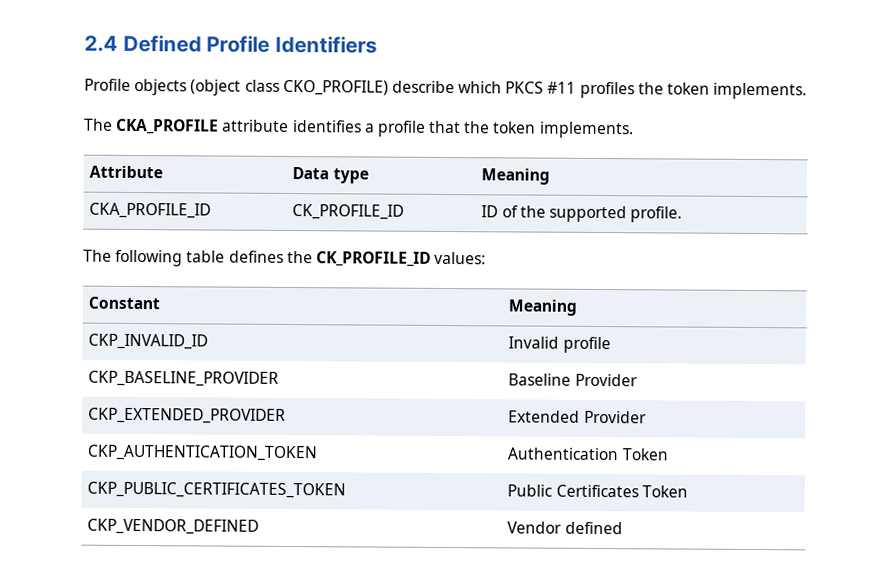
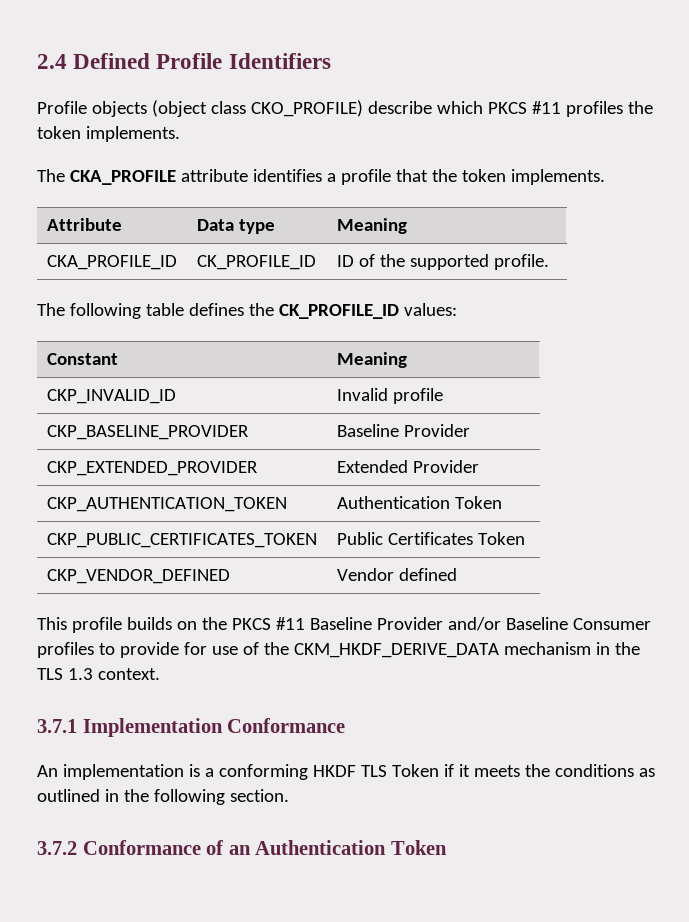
+ This profile builds on the PKCS #11 Baseline Provider and/or Baseline Consumer profiles to provide for use of the CKM_HKDF_DERIVE_DATA mechanism in the TLS 1.3 context.
+ 3.7.1 Implementation Conformance
+ An implementation is a conforming HKDF TLS Token if it meets the conditions as outlined in the following section.
+ 3.7.2 Conformance of an Authentication Token

